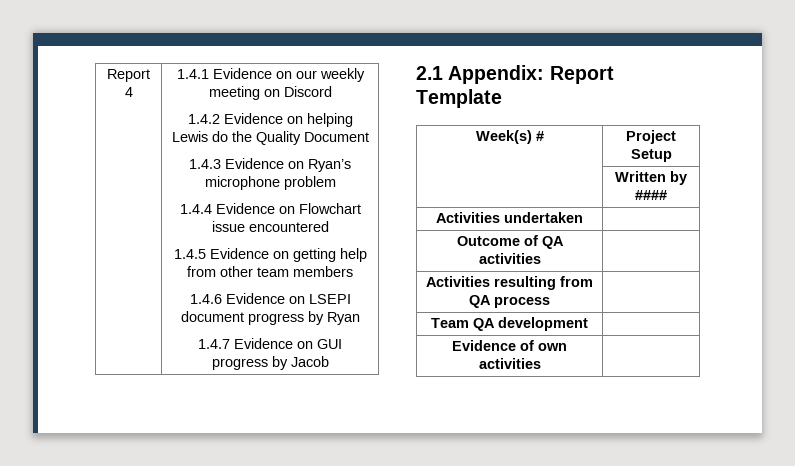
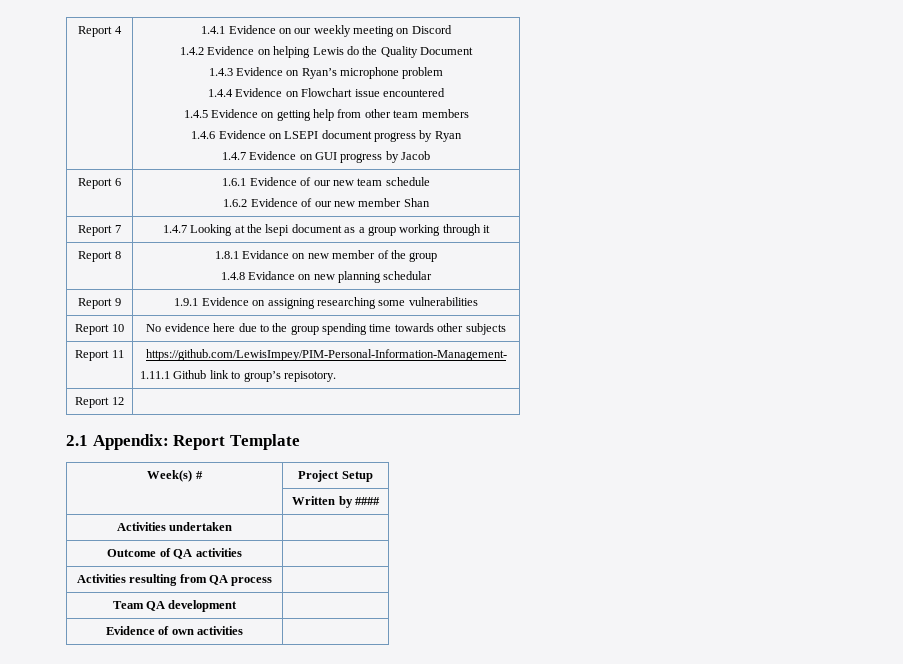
+ Report 6 | 1.6.1 Evidence of our new team schedule
+ 1.6.2 Evidence of our new member Shan
+ Report 7 | 1.4.7 Looking at the lsepi document as a group working through it
+ Report 8 | 1.8.1 Evidance on new member of the group
+ 1.4.8 Evidance on new planning schedular
+ Report 9 | 1.9.1 Evidence on assigning researching some vulnerabilities
+ Report 10 | No evidence here due to the group spending time towards other subjects
+ Report 11 | https://github.com/LewisImpey/PIM-Personal-Information-Management-
+ 1.11.1 Github link to group’s repisotory.
+ Report 12 |

